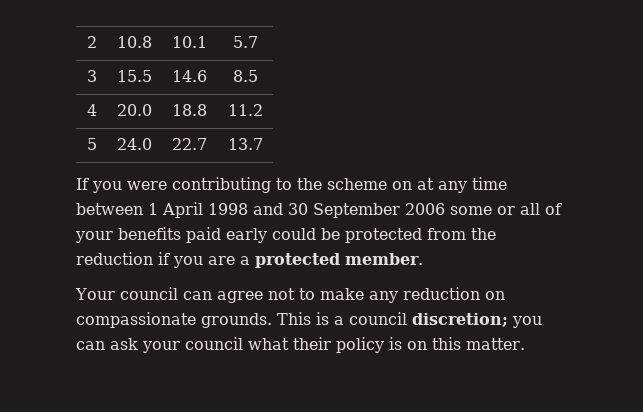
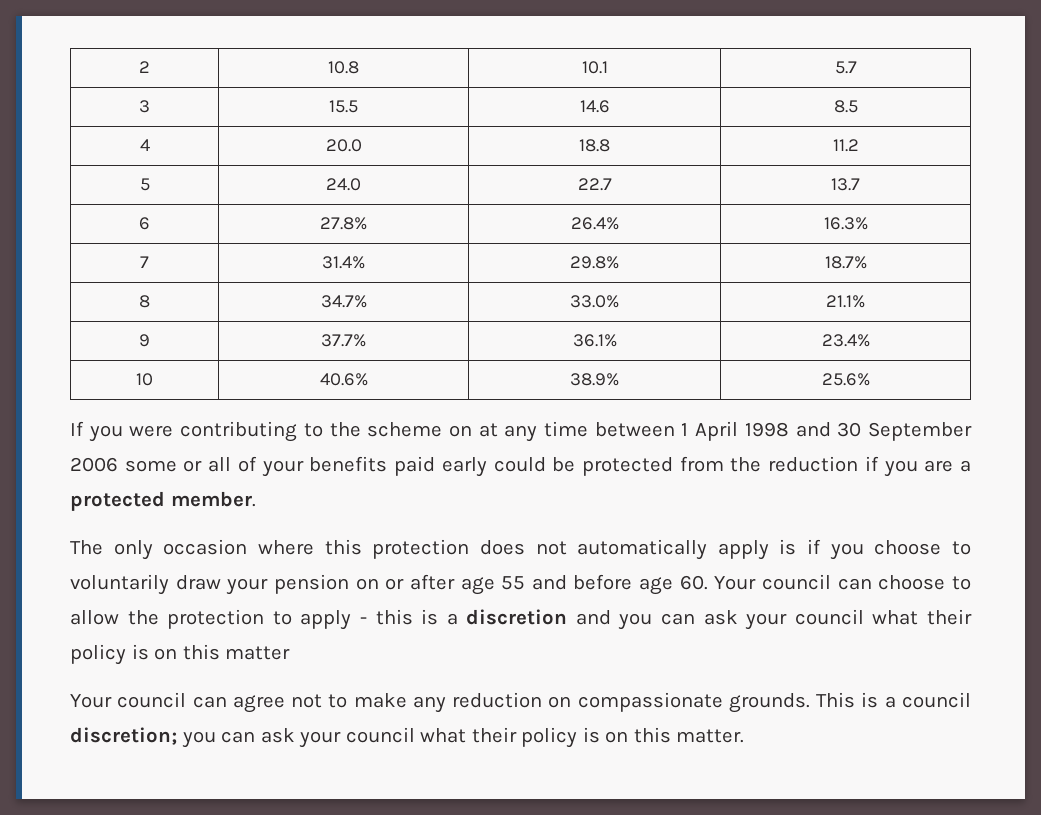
+ 6 | 27.8% | 26.4% | 16.3%
+ 7 | 31.4% | 29.8% | 18.7%
+ 8 | 34.7% | 33.0% | 21.1%
+ 9 | 37.7% | 36.1% | 23.4%
+ 10 | 40.6% | 38.9% | 25.6%
+ The only occasion where this protection does not automatically apply is if you choose to voluntarily draw your pension on or after age 55 and before age 60. Your council can choose to allow the protection to apply - this is a discretion and you can ask your council what their policy is on this matter

